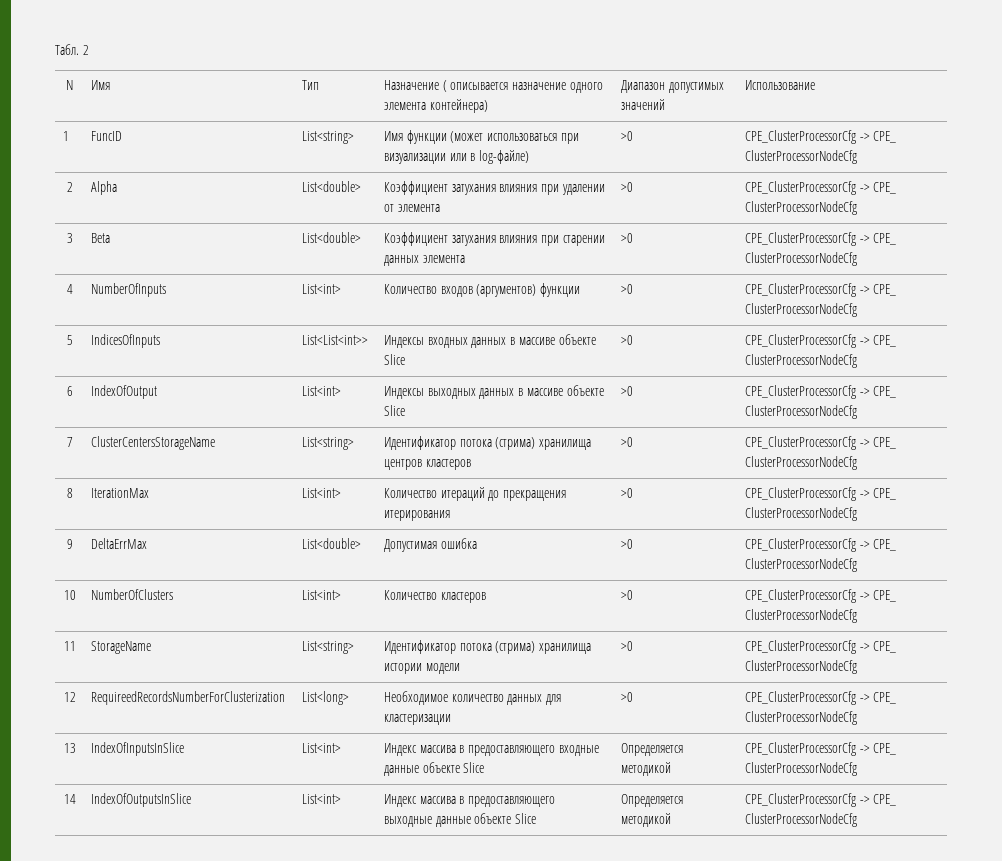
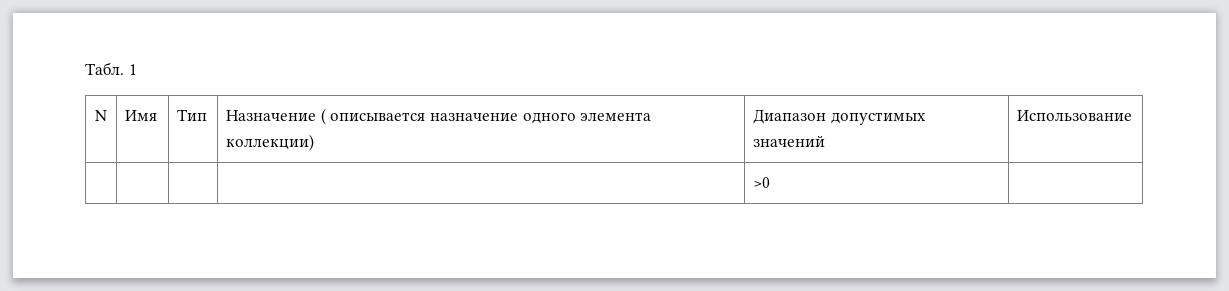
- Табл. 2
+ Табл. 1
- N | Имя | Тип | Назначение ( описывается назначение одного элемента контейнера) | Диапазон допустимых значений | Использование
+ N | Имя | Тип | Назначение ( описывается назначение одного элемента коллекции) | Диапазон допустимых значений | Использование
- 1 | FuncID | List<string> | Имя функции (может использоваться при визуализации или в log-файле) | >0 | CPE_ClusterProcessorCfg -> CPE_ ClusterProcessorNodeCfg
- 2 | Alpha | List<double> | Коэффициент затухания влияния при удалении от элемента | >0 | CPE_ClusterProcessorCfg -> CPE_ ClusterProcessorNodeCfg
- 3 | Beta | List<double> | Коэффициент затухания влияния при старении данных элемента | >0 | CPE_ClusterProcessorCfg -> CPE_ ClusterProcessorNodeCfg
- 4 | NumberOfInputs | List<int> | Количество входов (аргументов) функции | >0 | CPE_ClusterProcessorCfg -> CPE_ ClusterProcessorNodeCfg
- 5 | IndicesOfInputs | List<List<int>> | Индексы входных данных в массиве объекте Slice | >0 | CPE_ClusterProcessorCfg -> CPE_ ClusterProcessorNodeCfg
- 6 | IndexOfOutput | List<int> | Индексы выходных данных в массиве объекте Slice | >0 | CPE_ClusterProcessorCfg -> CPE_ ClusterProcessorNodeCfg
- 7 | ClusterCentersStorageName | List<string> | Идентификатор потока (стрима) хранилища центров кластеров | >0 | CPE_ClusterProcessorCfg -> CPE_ ClusterProcessorNodeCfg
- 8 | IterationMax | List<int> | Количество итераций до прекращения итерирования | >0 | CPE_ClusterProcessorCfg -> CPE_ ClusterProcessorNodeCfg
- 9 | DeltaErrMax | List<double> | Допустимая ошибка | >0 | CPE_ClusterProcessorCfg -> CPE_ ClusterProcessorNodeCfg
- 10 | NumberOfClusters | List<int> | Количество кластеров | >0 | CPE_ClusterProcessorCfg -> CPE_ ClusterProcessorNodeCfg
- 11 | StorageName | List<string> | Идентификатор потока (стрима) хранилища истории модели | >0 | CPE_ClusterProcessorCfg -> CPE_ ClusterProcessorNodeCfg
- 12 | RequireedRecordsNumberForClusterization | List<long> | Необходимое количество данных для кластеризации | >0 | CPE_ClusterProcessorCfg -> CPE_ ClusterProcessorNodeCfg
- 13 | IndexOfInputsInSlice | List<int> | Индекс массива в предоставляющего входные данные объекте Slice | Определяется методикой | CPE_ClusterProcessorCfg -> CPE_ ClusterProcessorNodeCfg
- 14 | IndexOfOutputsInSlice | List<int> | Индекс массива в предоставляющего выходные данные объекте Slice | Определяется методикой | CPE_ClusterProcessorCfg -> CPE_ ClusterProcessorNodeCfg
+ | | | | >0 |

